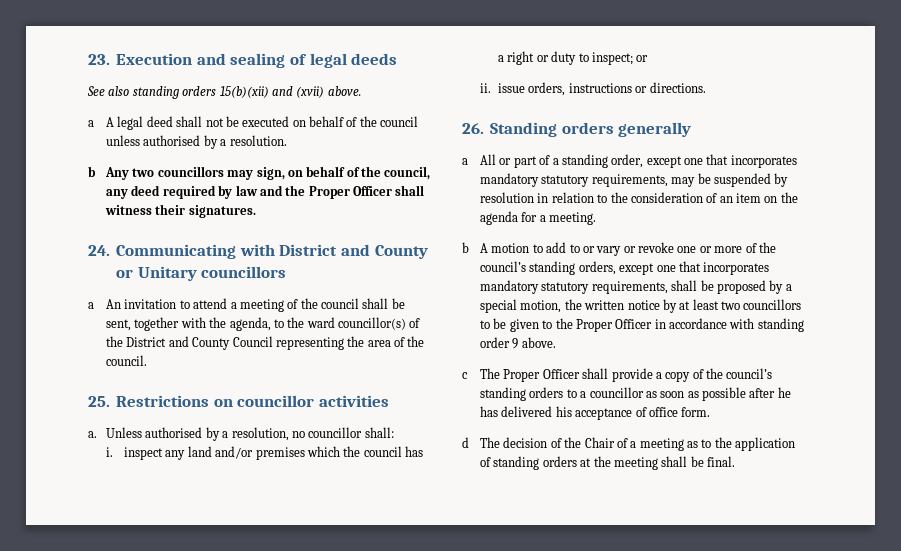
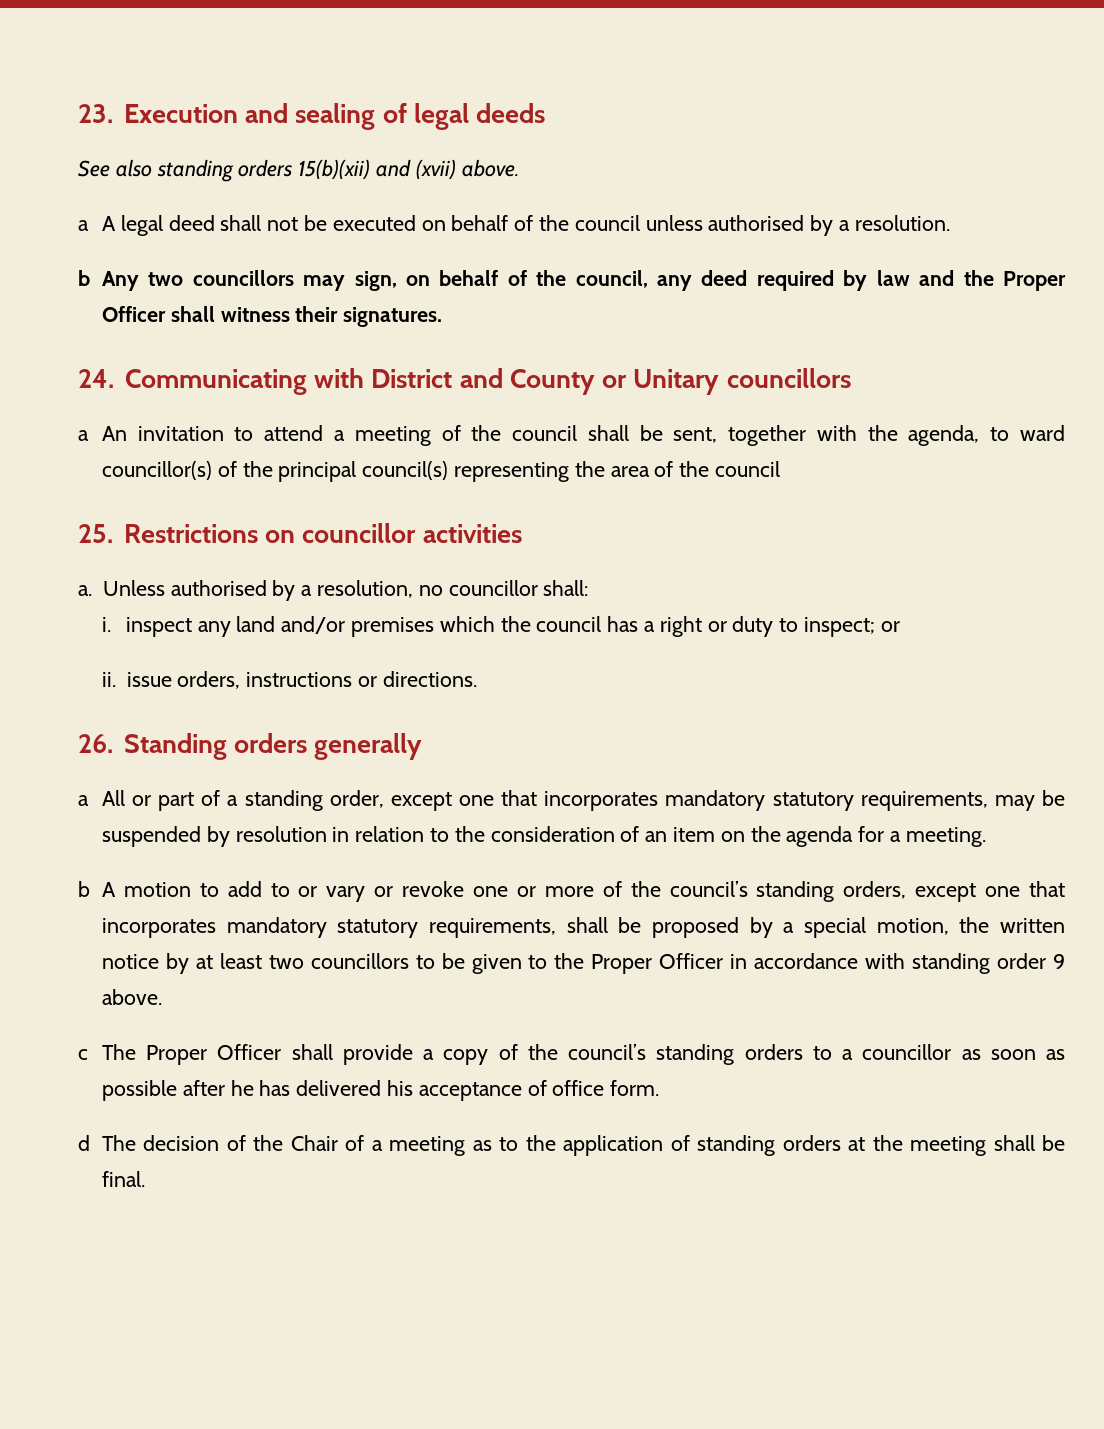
- a An invitation to attend a meeting of the council shall be sent, together with the agenda, to the ward councillor(s) of the District and County Council representing the area of the council.
+ a An invitation to attend a meeting of the council shall be sent, together with the agenda, to ward councillor(s) of the principal council(s) representing the area of the council

